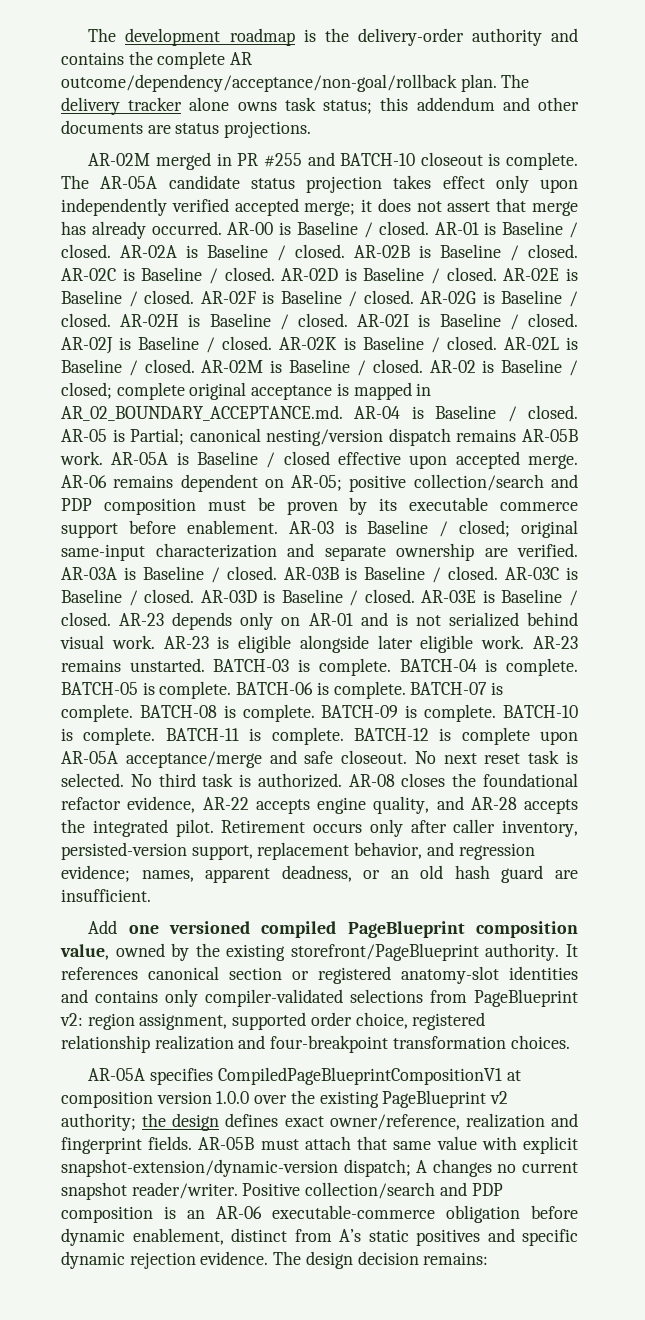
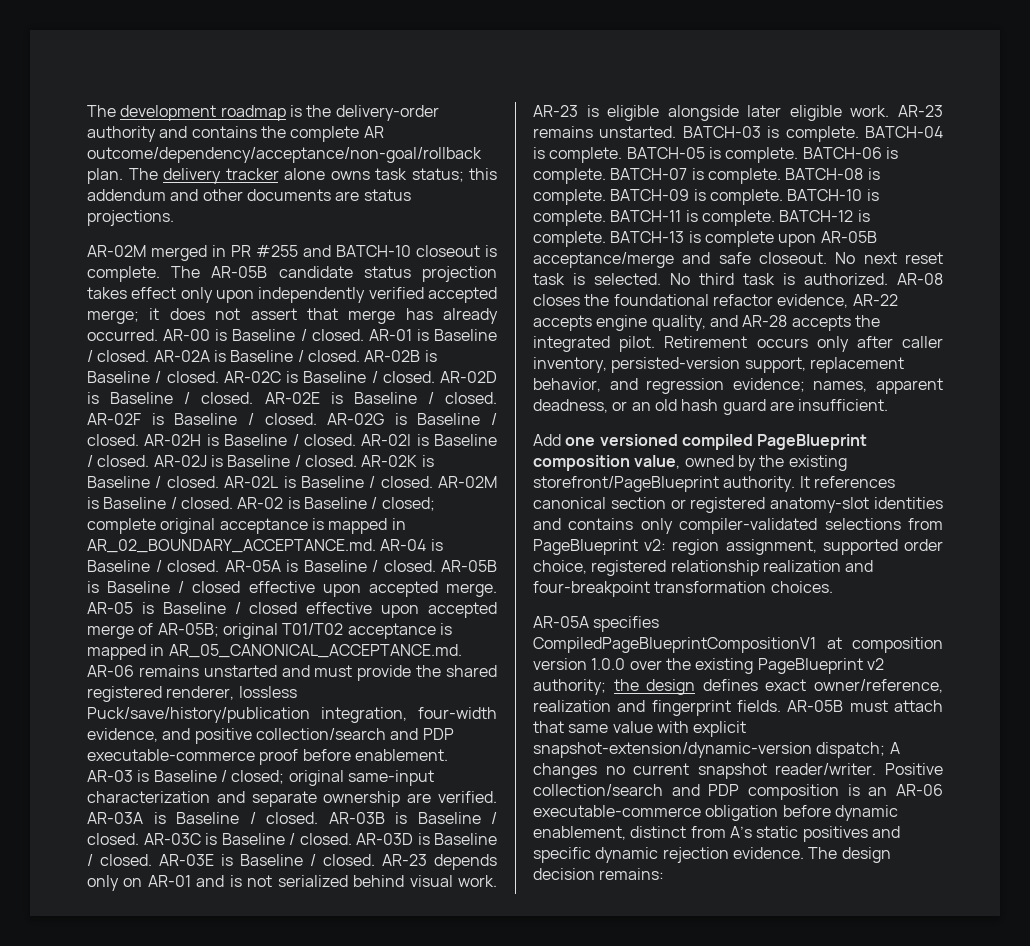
- The AR-05A candidate status projection takes effect only upon independently verified accepted merge; it does not assert that merge has already occurred.
+ The AR-05B candidate status projection takes effect only upon independently verified accepted merge; it does not assert that merge has already occurred.
- AR-05 is Partial; canonical nesting/version dispatch remains AR-05B work. AR-05A is Baseline / closed effective upon accepted merge.
+ AR-05A is Baseline / closed. AR-05B is Baseline / closed effective upon accepted merge.
- AR-06 remains dependent on AR-05; positive collection/search and PDP composition must be proven by its executable commerce support before enablement.
+ AR-05 is Baseline / closed effective upon accepted merge of AR-05B; original T01/T02 acceptance is mapped in AR_05_CANONICAL_ACCEPTANCE.md. AR-06 remains unstarted and must provide the shared registered renderer, lossless Puck/save/history/publication integration, four-width evidence, and positive collection/search and PDP executable-commerce proof before enablement.
- BATCH-12 is complete upon AR-05A acceptance/merge and safe closeout.
+ BATCH-12 is complete. BATCH-13 is complete upon AR-05B acceptance/merge and safe closeout.

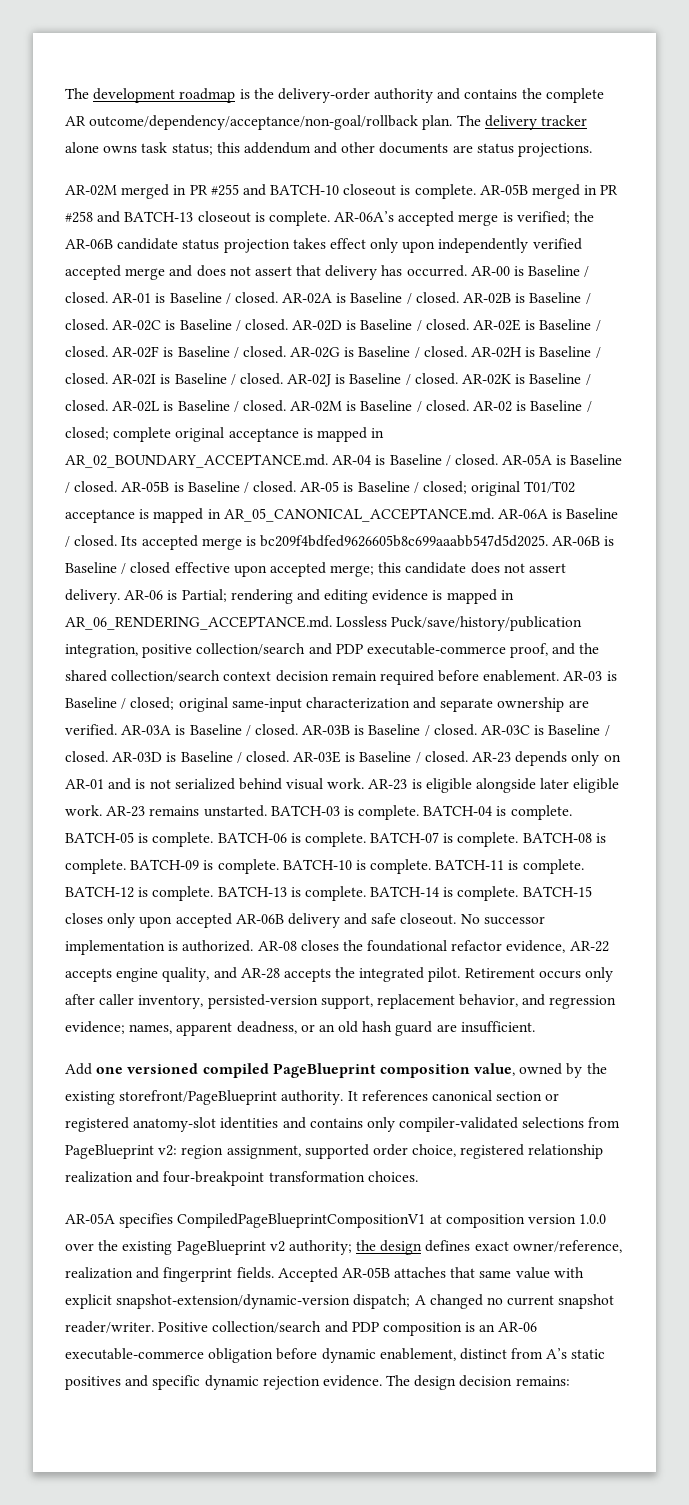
- The AR-05B candidate status projection takes effect only upon independently verified accepted merge; it does not assert that merge has already occurred.
+ AR-05B merged in PR #258 and BATCH-13 closeout is complete. AR-06A’s accepted merge is verified; the AR-06B candidate status projection takes effect only upon independently verified accepted merge and does not assert that delivery has occurred.
- AR-05B is Baseline / closed effective upon accepted merge. AR-05 is Baseline / closed effective upon accepted merge of AR-05B; original T01/T02 acceptance is mapped in AR_05_CANONICAL_ACCEPTANCE.md. AR-06 remains unstarted and must provide the shared registered renderer, lossless Puck/save/history/publication integration, four-width evidence, and positive collection/search and PDP executable-commerce proof before enablement.
+ AR-05B is Baseline / closed. AR-05 is Baseline / closed; original T01/T02 acceptance is mapped in AR_05_CANONICAL_ACCEPTANCE.md. AR-06A is Baseline / closed. Its accepted merge is bc209f4bdfed9626605b8c699aaabb547d5d2025. AR-06B is Baseline / closed effective upon accepted merge; this candidate does not assert delivery. AR-06 is Partial; rendering and editing evidence is mapped in AR_06_RENDERING_ACCEPTANCE.md. Lossless Puck/save/history/publication integration, positive collection/search and PDP executable-commerce proof, and the shared collection/search context decision remain required before enablement.
- BATCH-13 is complete upon AR-05B acceptance/merge and safe closeout. No next reset task is selected. No third task is authorized.
+ BATCH-13 is complete. BATCH-14 is complete. BATCH-15 closes only upon accepted AR-06B delivery and safe closeout. No successor implementation is authorized.
- AR-05B must attach that same value with explicit snapshot-extension/dynamic-version dispatch; A changes no current snapshot reader/writer.
+ Accepted AR-05B attaches that same value with explicit snapshot-extension/dynamic-version dispatch; A changed no current snapshot reader/writer.

